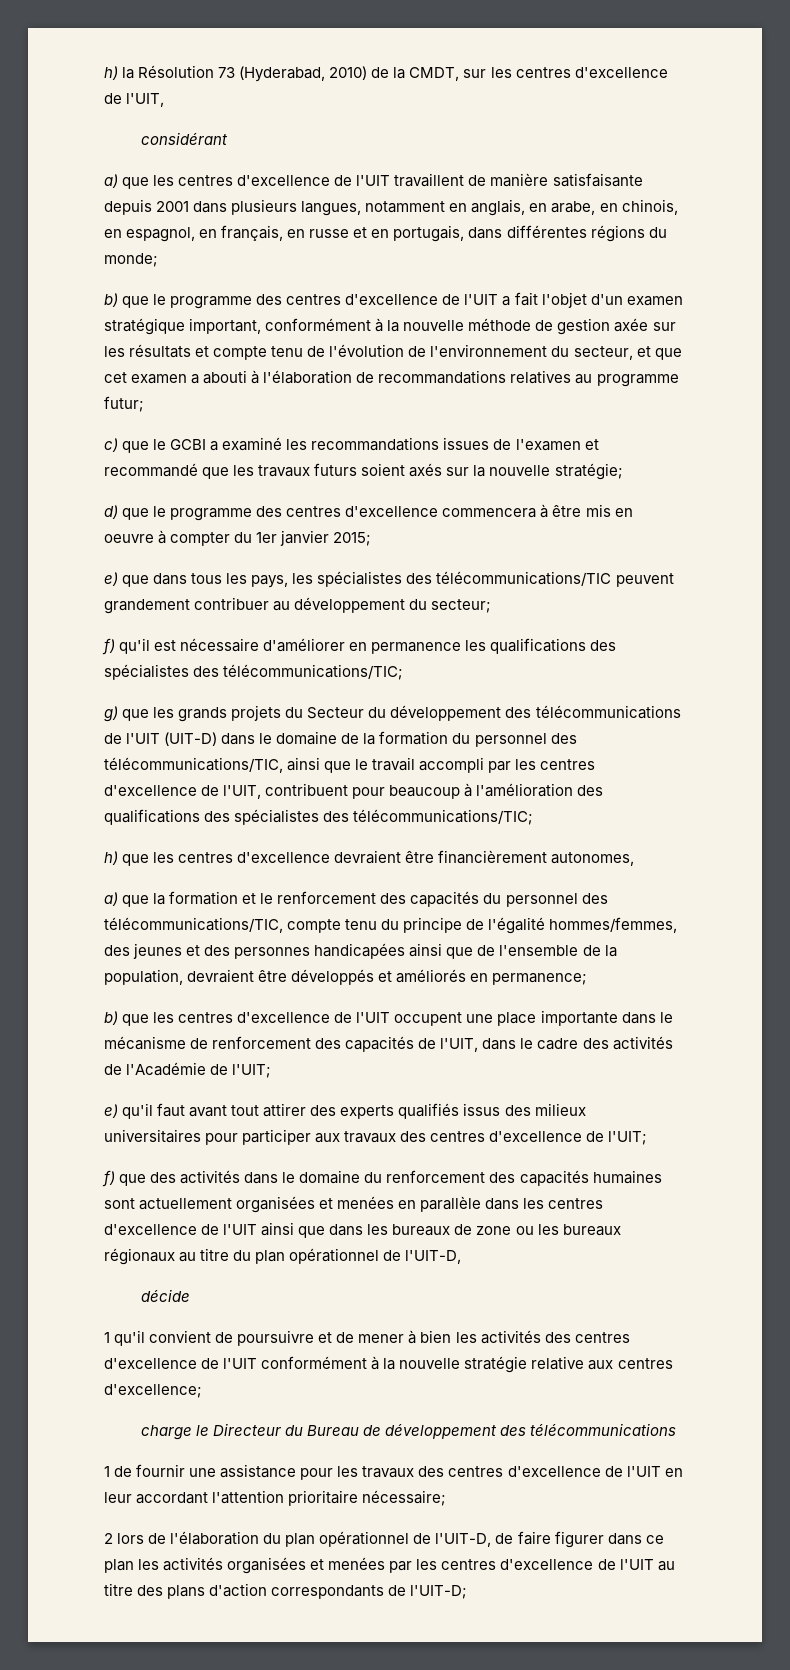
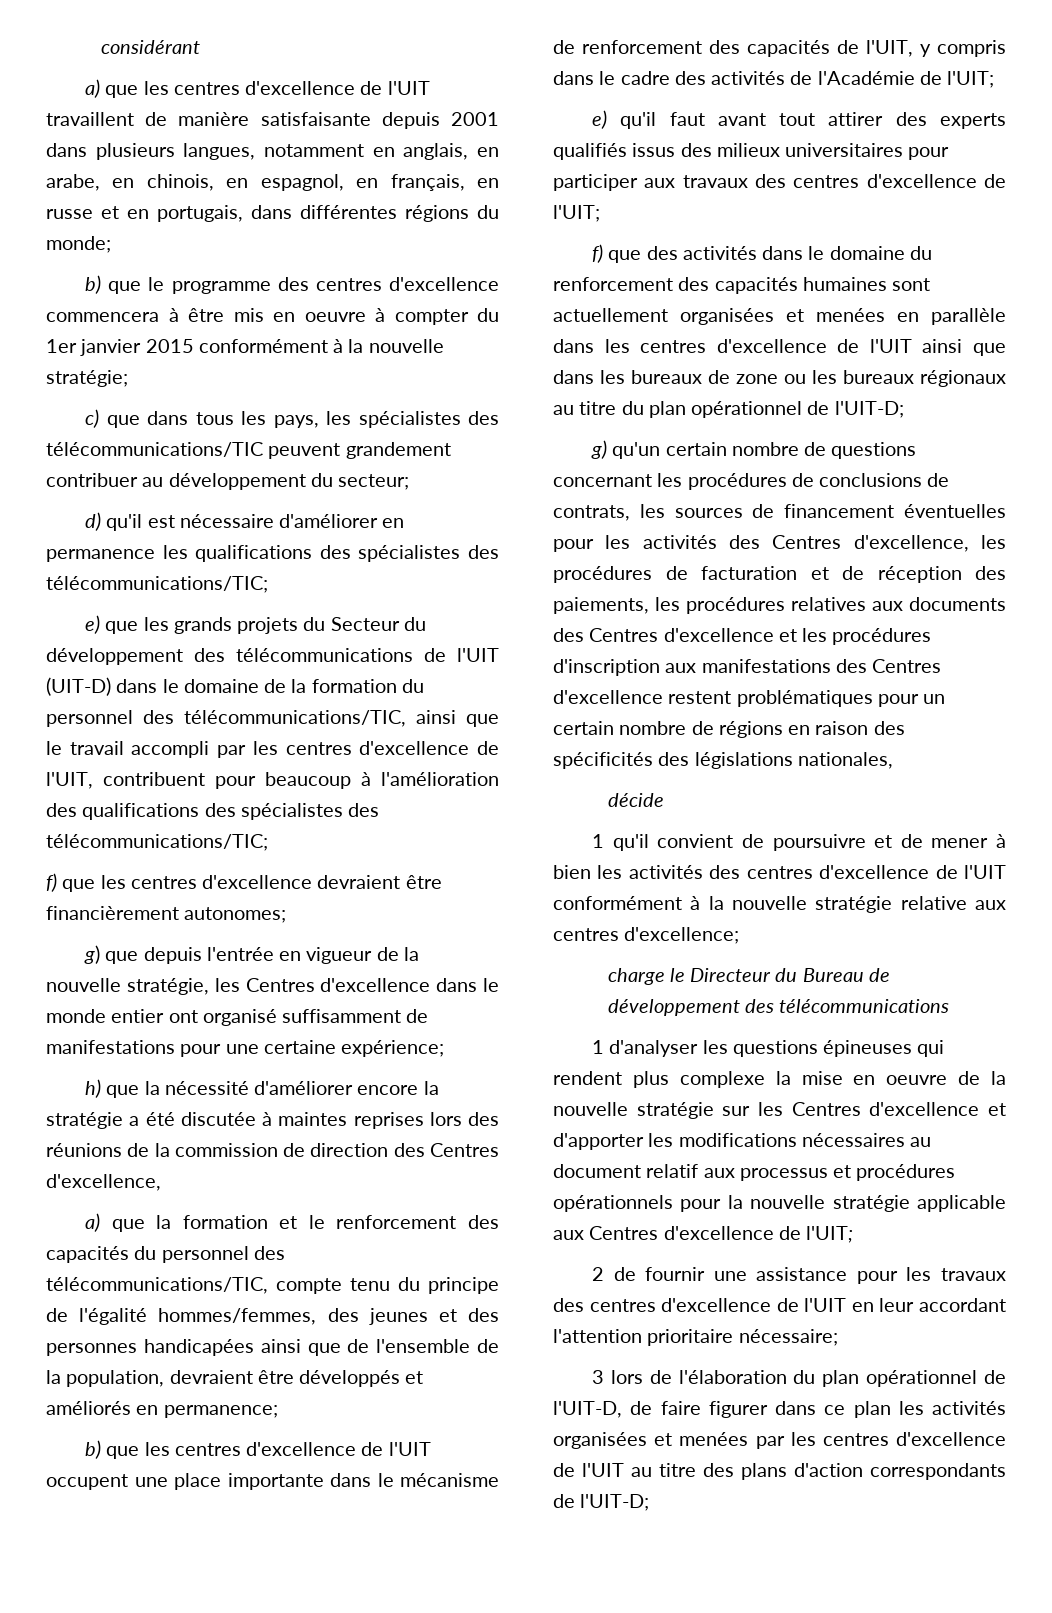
- h) la Résolution 73 (Hyderabad, 2010) de la CMDT, sur les centres d'excellence de l'UIT,
- b) que le programme des centres d'excellence de l'UIT a fait l'objet d'un examen stratégique important, conformément à la nouvelle méthode de gestion axée sur les résultats et compte tenu de l'évolution de l'environnement du secteur, et que cet examen a abouti à l'élaboration de recommandations relatives au programme futur;
- c) que le GCBI a examiné les recommandations issues de l'examen et recommandé que les travaux futurs soient axés sur la nouvelle stratégie;
- d) que le programme des centres d'excellence commencera à être mis en oeuvre à compter du 1er janvier 2015;
- e) que dans tous les pays, les spécialistes des télécommunications/TIC peuvent grandement contribuer au développement du secteur;
+ b) que le programme des centres d'excellence commencera à être mis en oeuvre à compter du 1er janvier 2015 conformément à la nouvelle stratégie;
+ c) que dans tous les pays, les spécialistes des télécommunications/TIC peuvent grandement contribuer au développement du secteur;
- f) qu'il est nécessaire d'améliorer en permanence les qualifications des spécialistes des télécommunications/TIC;
+ d) qu'il est nécessaire d'améliorer en permanence les qualifications des spécialistes des télécommunications/TIC;
- g) que les grands projets du Secteur du développement des télécommunications de l'UIT (UIT-D) dans le domaine de la formation du personnel des télécommunications/TIC, ainsi que le travail accompli par les centres d'excellence de l'UIT, contribuent pour beaucoup à l'amélioration des qualifications des spécialistes des télécommunications/TIC;
+ e) que les grands projets du Secteur du développement des télécommunications de l'UIT (UIT-D) dans le domaine de la formation du personnel des télécommunications/TIC, ainsi que le travail accompli par les centres d'excellence de l'UIT, contribuent pour beaucoup à l'amélioration des qualifications des spécialistes des télécommunications/TIC;
- h) que les centres d'excellence devraient être financièrement autonomes,
+ f) que les centres d'excellence devraient être financièrement autonomes;
+ g) que depuis l'entrée en vigueur de la nouvelle stratégie, les Centres d'excellence dans le monde entier ont organisé suffisamment de manifestations pour une certaine expérience;
+ h) que la nécessité d'améliorer encore la stratégie a été discutée à maintes reprises lors des réunions de la commission de direction des Centres d'excellence,
- b) que les centres d'excellence de l'UIT occupent une place importante dans le mécanisme de renforcement des capacités de l'UIT, dans le cadre des activités de l'Académie de l'UIT;
+ b) que les centres d'excellence de l'UIT occupent une place importante dans le mécanisme de renforcement des capacités de l'UIT, y compris dans le cadre des activités de l'Académie de l'UIT;
- f) que des activités dans le domaine du renforcement des capacités humaines sont actuellement organisées et menées en parallèle dans les centres d'excellence de l'UIT ainsi que dans les bureaux de zone ou les bureaux régionaux au titre du plan opérationnel de l'UIT-D,
+ f) que des activités dans le domaine du renforcement des capacités humaines sont actuellement organisées et menées en parallèle dans les centres d'excellence de l'UIT ainsi que dans les bureaux de zone ou les bureaux régionaux au titre du plan opérationnel de l'UIT-D;
+ g) qu'un certain nombre de questions concernant les procédures de conclusions de contrats, les sources de financement éventuelles pour les activités des Centres d'excellence, les procédures de facturation et de réception des paiements, les procédures relatives aux documents des Centres d'excellence et les procédures d'inscription aux manifestations des Centres d'excellence restent problématiques pour un certain nombre de régions en raison des spécificités des législations nationales,
- 1 de fournir une assistance pour les travaux des centres d'excellence de l'UIT en leur accordant l'attention prioritaire nécessaire;
+ 1 d'analyser les questions épineuses qui rendent plus complexe la mise en oeuvre de la nouvelle stratégie sur les Centres d'excellence et d'apporter les modifications nécessaires au document relatif aux processus et procédures opérationnels pour la nouvelle stratégie applicable aux Centres d'excellence de l'UIT;
+ 2 de fournir une assistance pour les travaux des centres d'excellence de l'UIT en leur accordant l'attention prioritaire nécessaire;
- 2 lors de l'élaboration du plan opérationnel de l'UIT-D, de faire figurer dans ce plan les activités organisées et menées par les centres d'excellence de l'UIT au titre des plans d'action correspondants de l'UIT-D;
+ 3 lors de l'élaboration du plan opérationnel de l'UIT-D, de faire figurer dans ce plan les activités organisées et menées par les centres d'excellence de l'UIT au titre des plans d'action correspondants de l'UIT-D;

